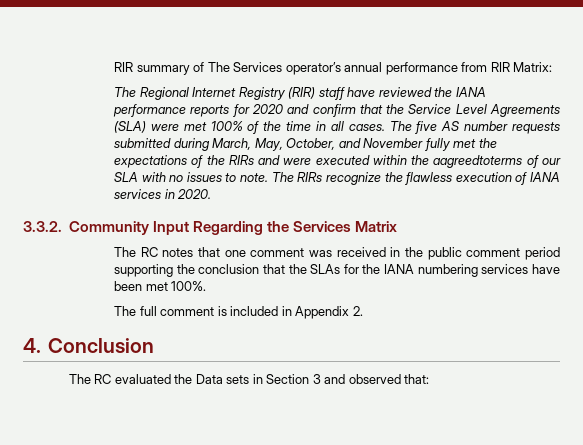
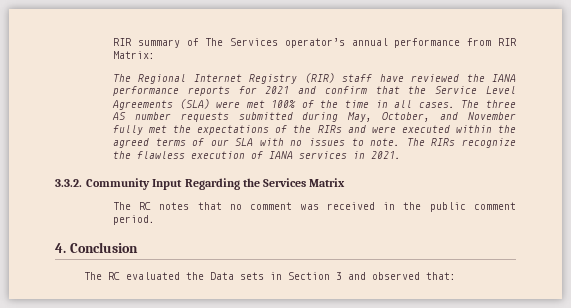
- The Regional Internet Registry (RIR) staff have reviewed the IANA performance reports for 2020 and confirm that the Service Level Agreements (SLA) were met 100% of the time in all cases.
+ The Regional Internet Registry (RIR) staff have reviewed the IANA performance reports for 2021 and confirm that the Service Level Agreements (SLA) were met 100% of the time in all cases.
- The five AS number requests submitted during March, May, October, and November fully met the expectations of the RIRs and were executed within the aagreedtoterms of our SLA with no issues to note.
+ The three AS number requests submitted during May, October, and November fully met the expectations of the RIRs and were executed within the agreed terms of our SLA with no issues to note.
- The RIRs recognize the flawless execution of IANA services in 2020.
+ The RIRs recognize the flawless execution of IANA services in 2021.
- The RC notes that one comment was received in the public comment period supporting the conclusion that the SLAs for the IANA numbering services have been met 100%.
- The full comment is included in Appendix 2.
+ The RC notes that no comment was received in the public comment period.

